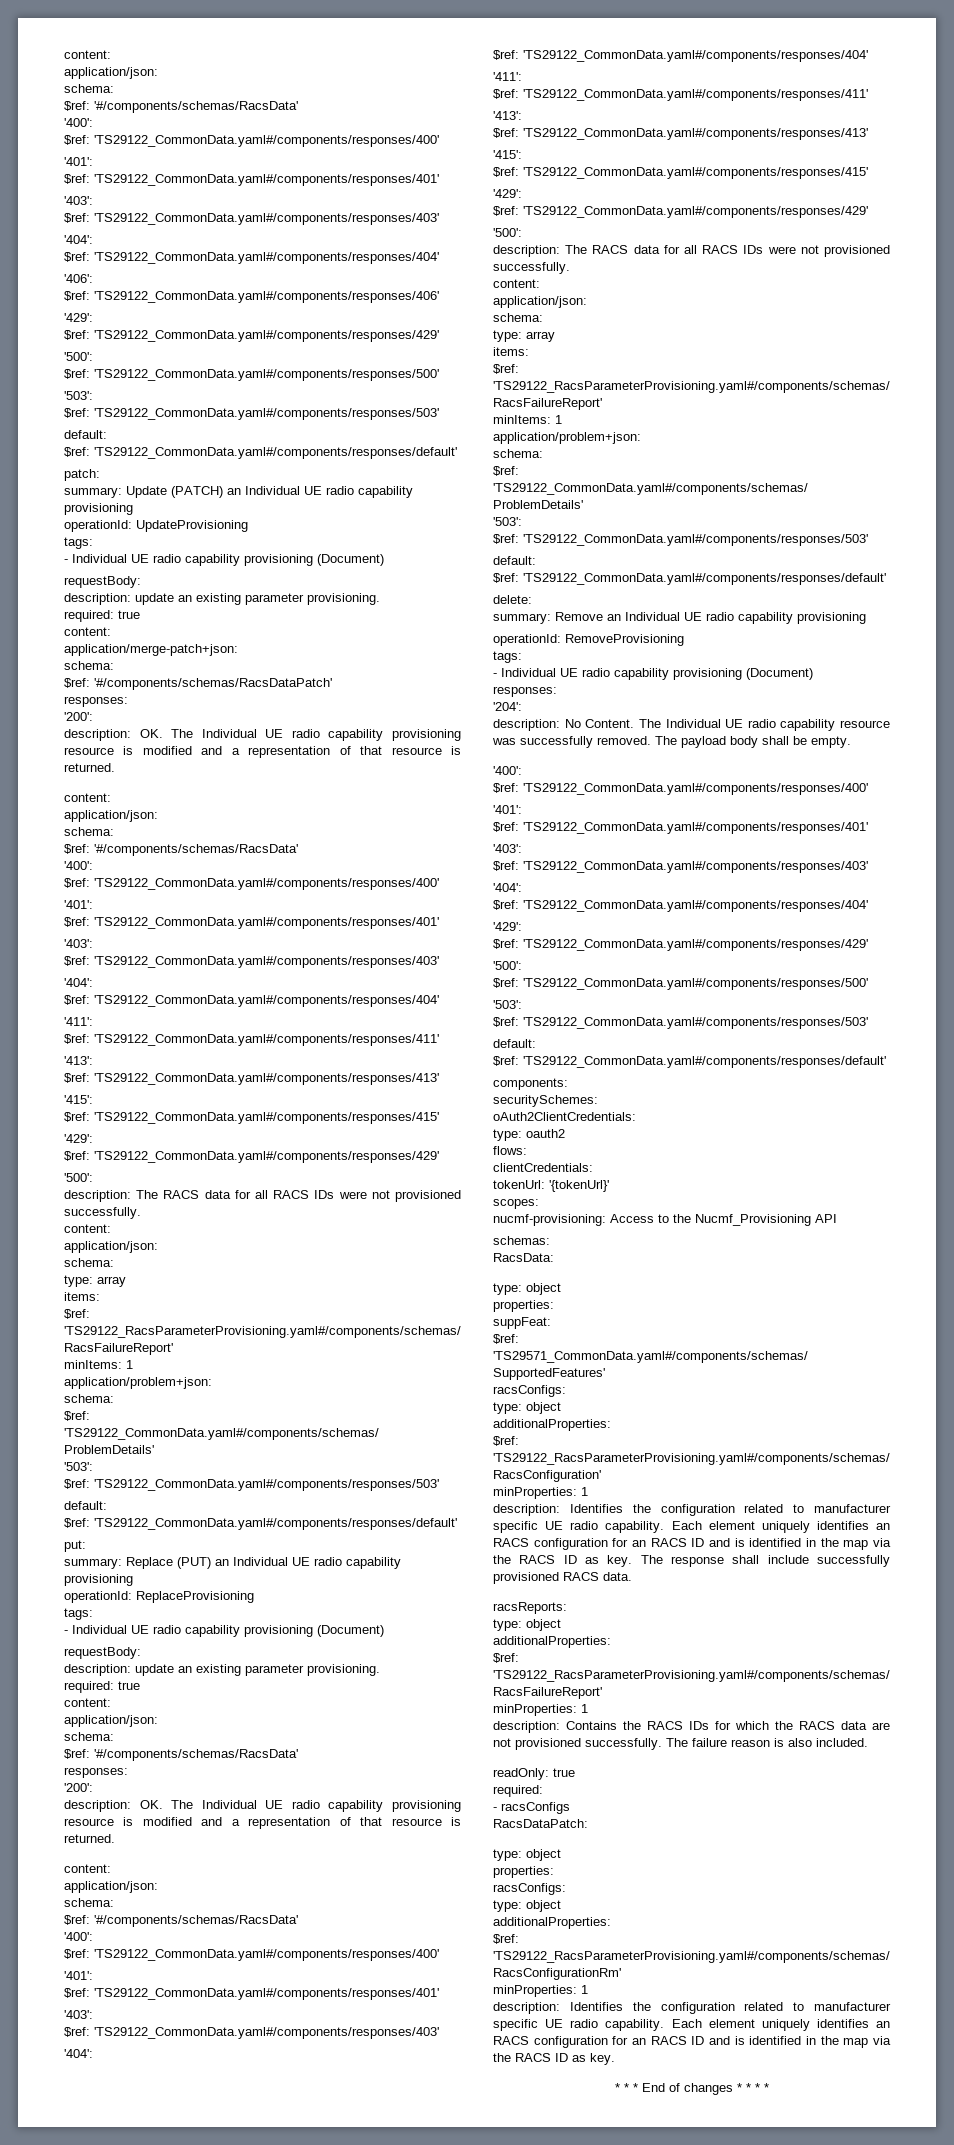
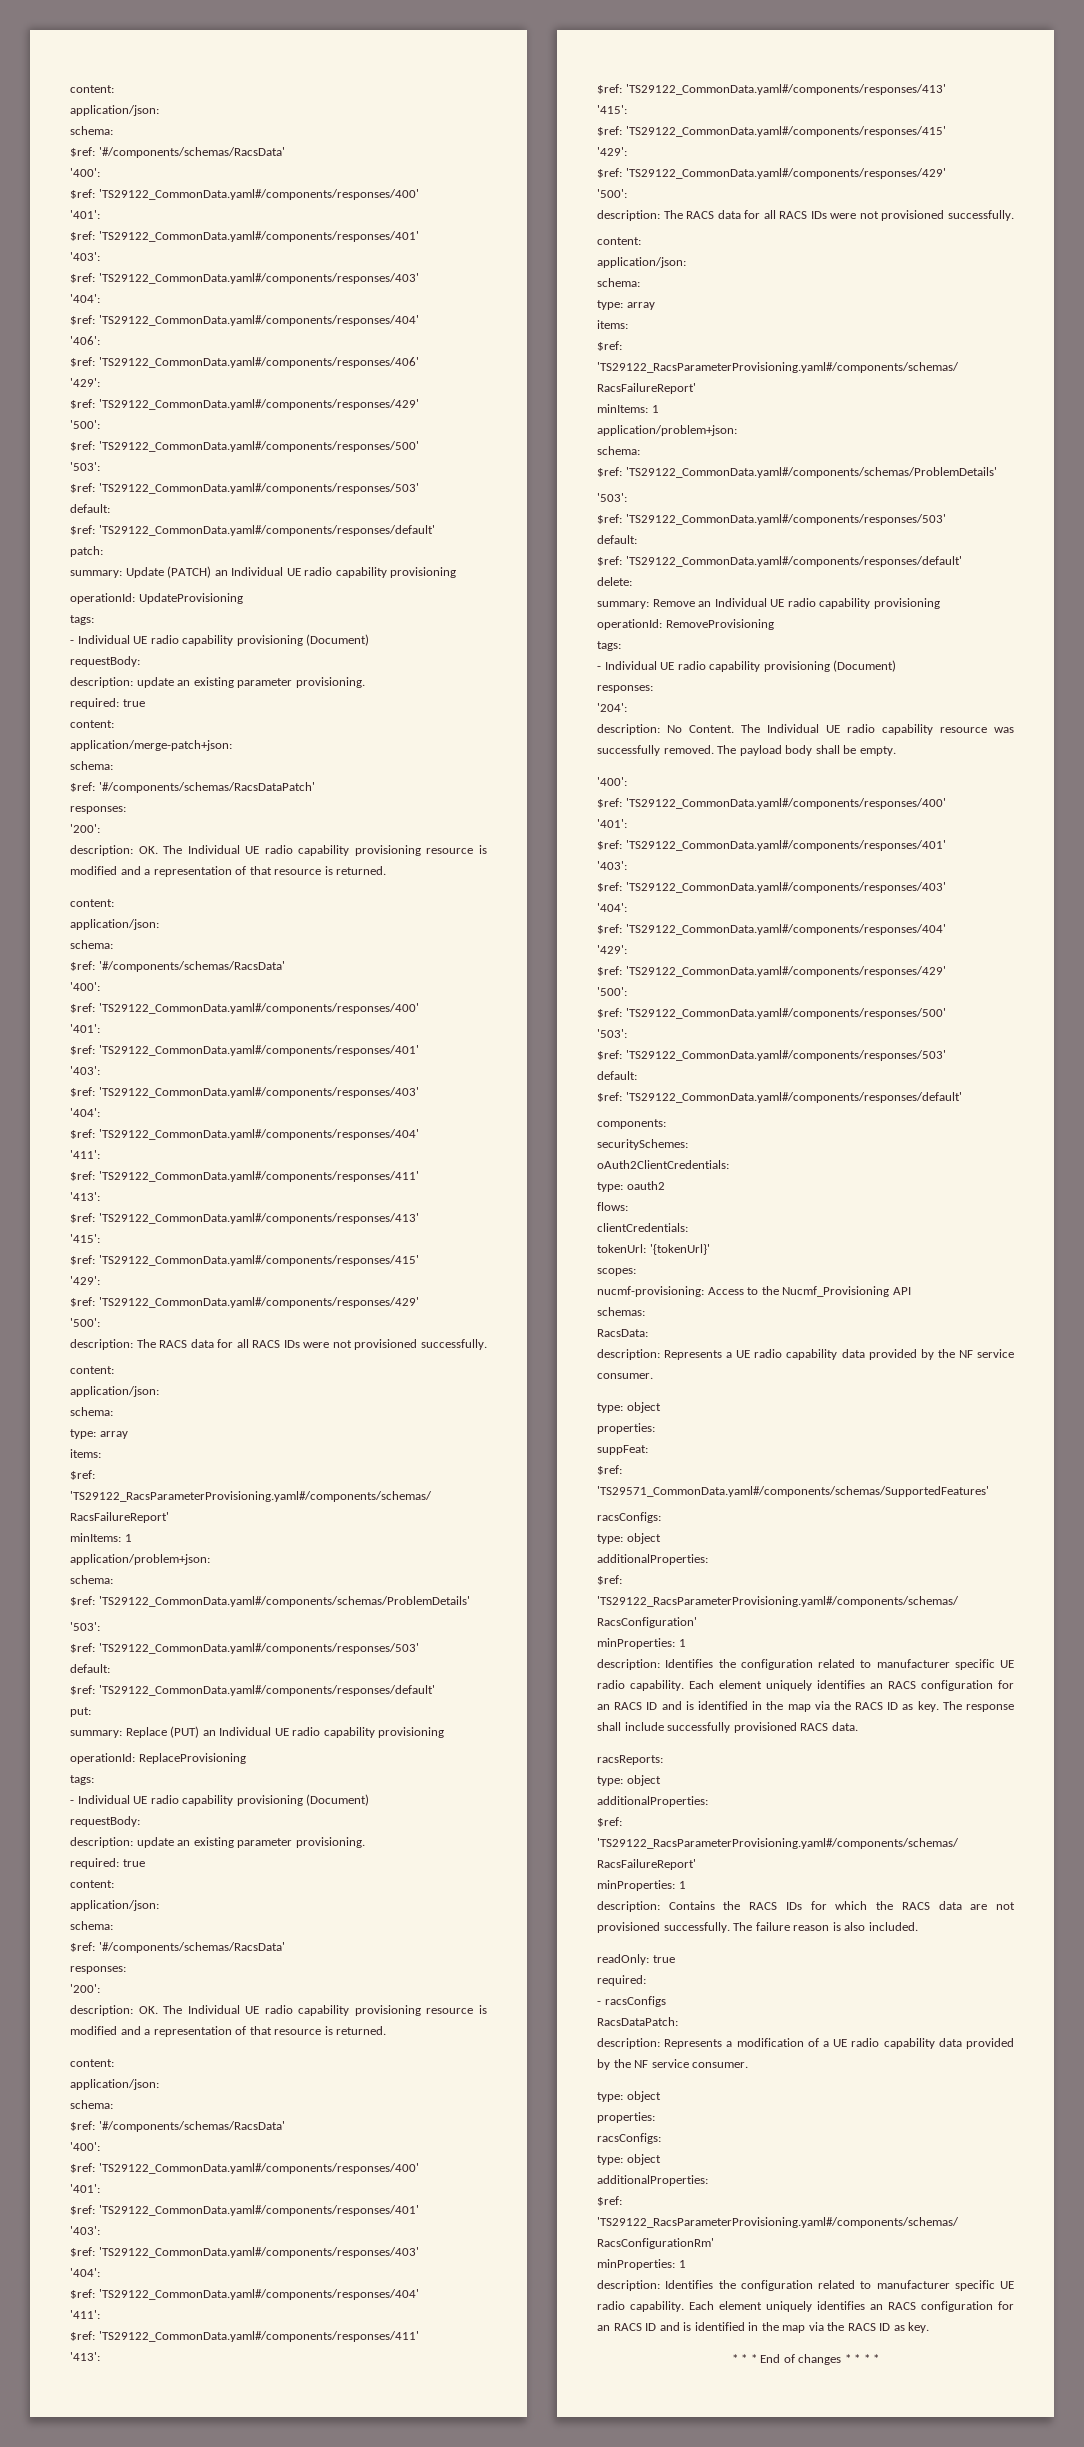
+ description: Represents a UE radio capability data provided by the NF service consumer.
+ description: Represents a modification of a UE radio capability data provided by the NF service consumer.

